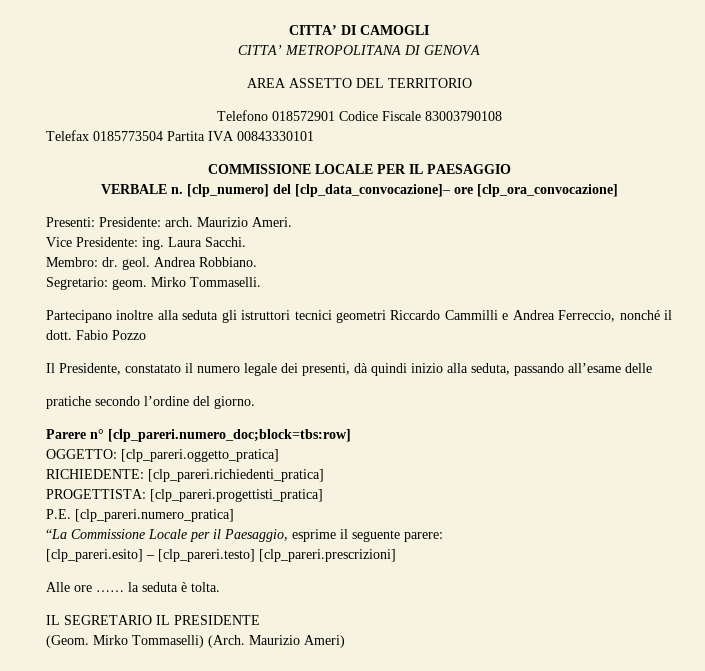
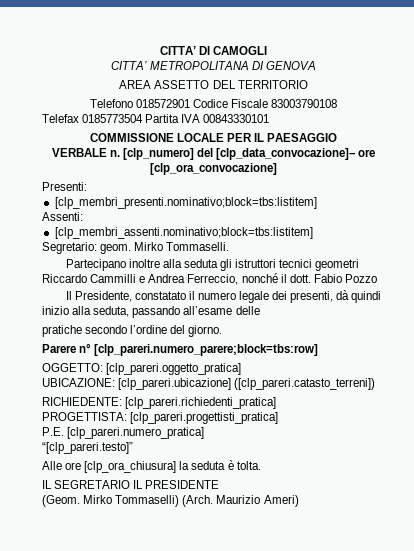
- Presenti: Presidente: arch. Maurizio Ameri.
- Vice Presidente: ing. Laura Sacchi.
- Membro: dr. geol. Andrea Robbiano.
+ Presenti:
+ [clp_membri_presenti.nominativo;block=tbs:listitem]
+ Assenti:
+ [clp_membri_assenti.nominativo;block=tbs:listitem]
- Parere n° [clp_pareri.numero_doc;block=tbs:row]
+ Parere n° [clp_pareri.numero_parere;block=tbs:row]
+ UBICAZIONE: [clp_pareri.ubicazione] ([clp_pareri.catasto_terreni])
- “La Commissione Locale per il Paesaggio, esprime il seguente parere:
- [clp_pareri.esito] – [clp_pareri.testo] [clp_pareri.prescrizioni]
+ “[clp_pareri.testo]”
- Alle ore …… la seduta è tolta.
+ Alle ore [clp_ora_chiusura] la seduta è tolta.

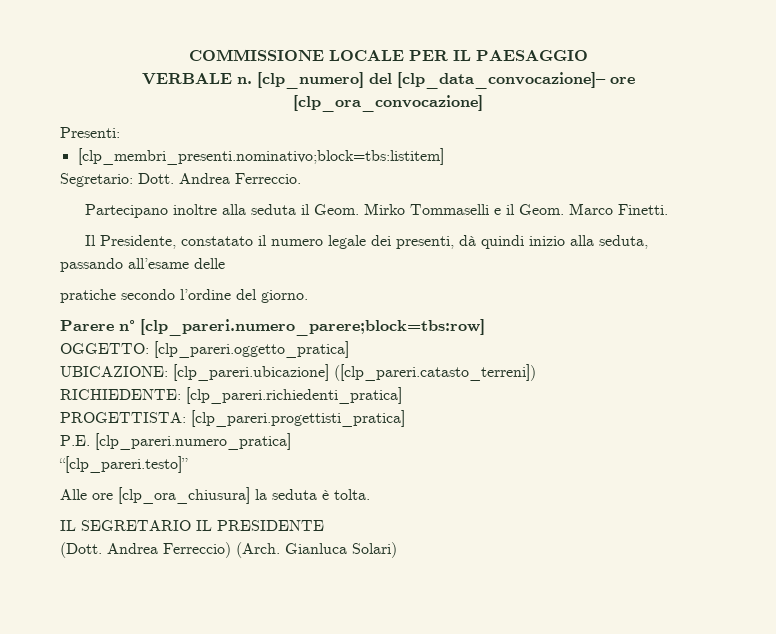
- CITTA’ DI CAMOGLI
- CITTA’ METROPOLITANA DI GENOVA
- AREA ASSETTO DEL TERRITORIO
- Telefono 018572901 Codice Fiscale 83003790108
- Telefax 0185773504 Partita IVA 00843330101
- Assenti:
- [clp_membri_assenti.nominativo;block=tbs:listitem]
- Segretario: geom. Mirko Tommaselli.
+ Segretario: Dott. Andrea Ferreccio.
- Partecipano inoltre alla seduta gli istruttori tecnici geometri Riccardo Cammilli e Andrea Ferreccio, nonché il dott. Fabio Pozzo
+ Partecipano inoltre alla seduta il Geom. Mirko Tommaselli e il Geom. Marco Finetti.
- (Geom. Mirko Tommaselli) (Arch. Maurizio Ameri)
+ (Dott. Andrea Ferreccio) (Arch. Gianluca Solari)

